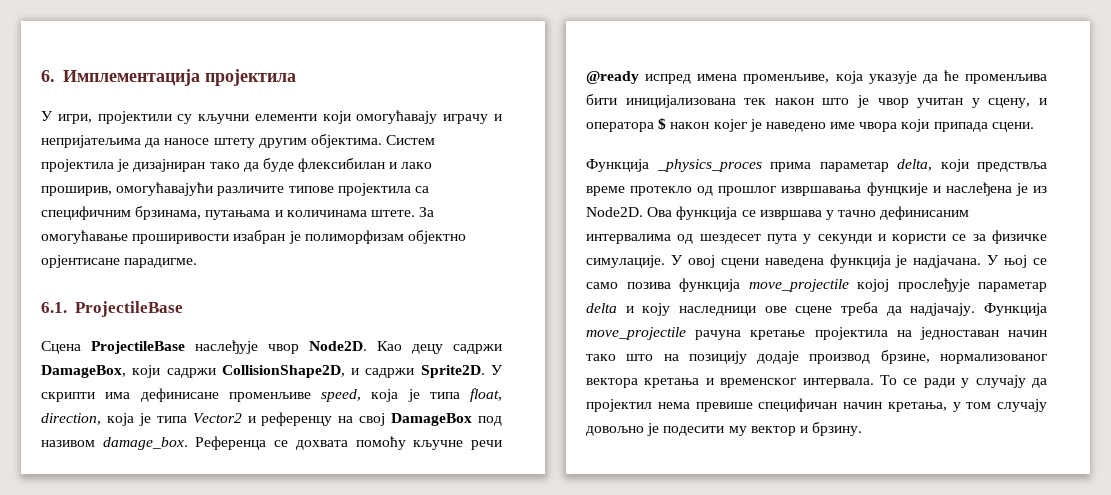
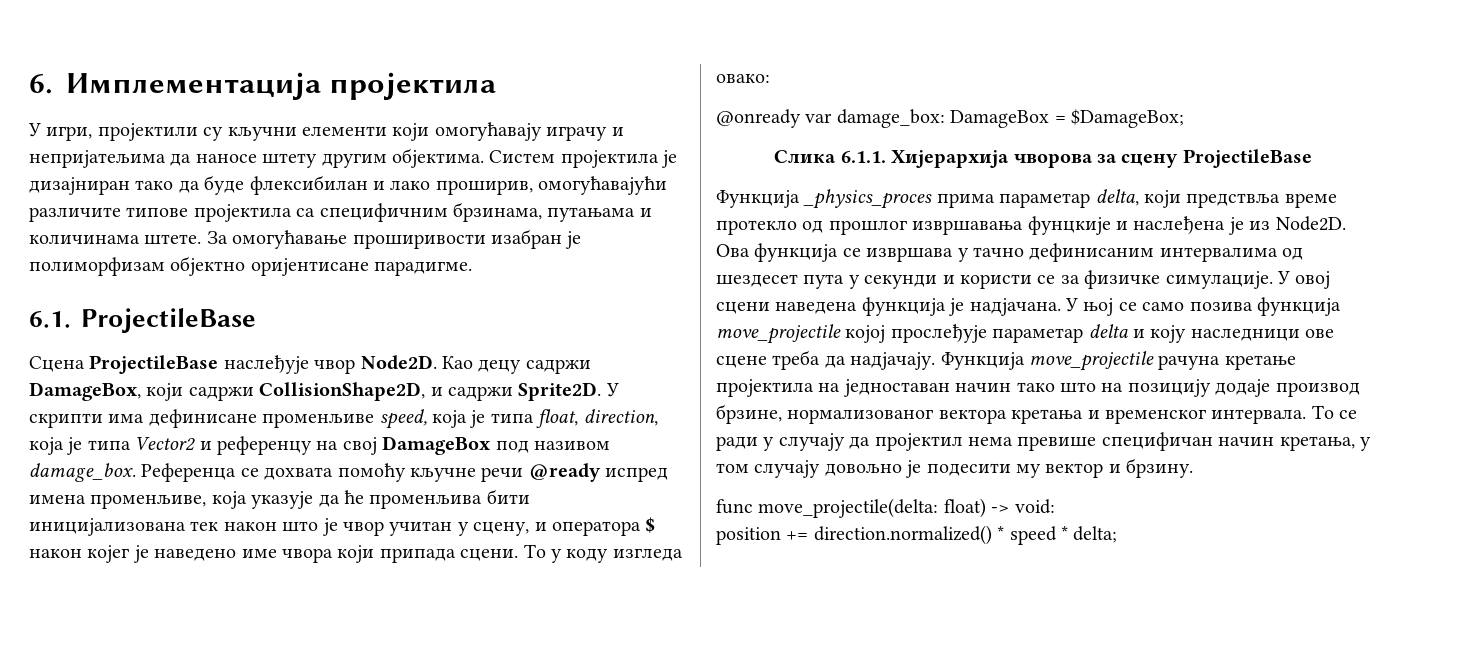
- За омогућавање проширивости изабран је полиморфизам објектно орјентисане парадигме.
+ За омогућавање проширивости изабран је полиморфизам објектно оријентисане парадигме.
+ То у коду изгледа овако:
+ @onready var damage_box: DamageBox = $DamageBox;
+ Слика 6.1.1. Хијерархија чворова за сцену ProjectileBase
+ func move_projectile(delta: float) -> void:
+ position += direction.normalized() * speed * delta;

